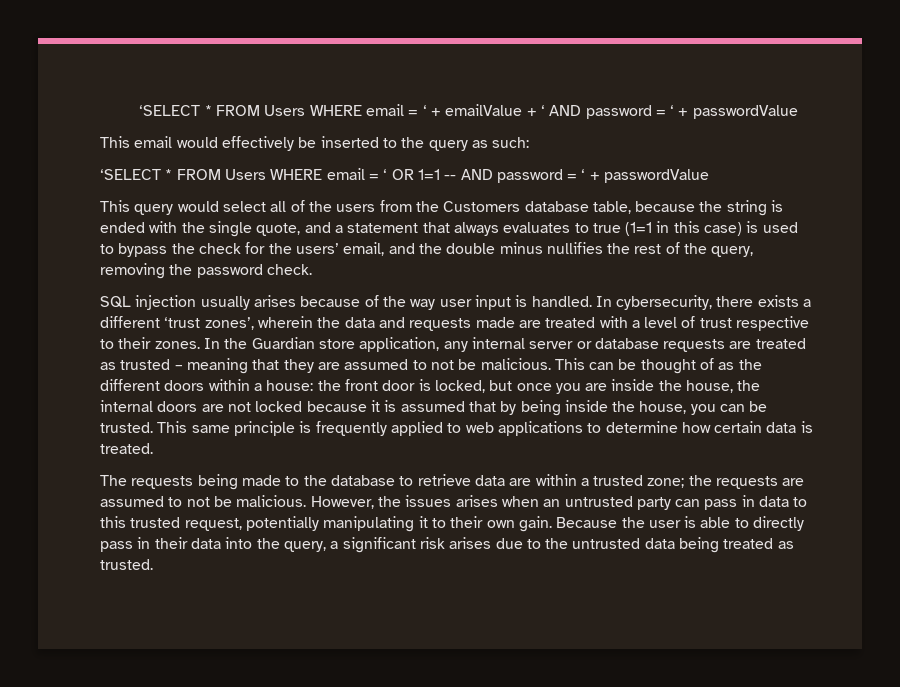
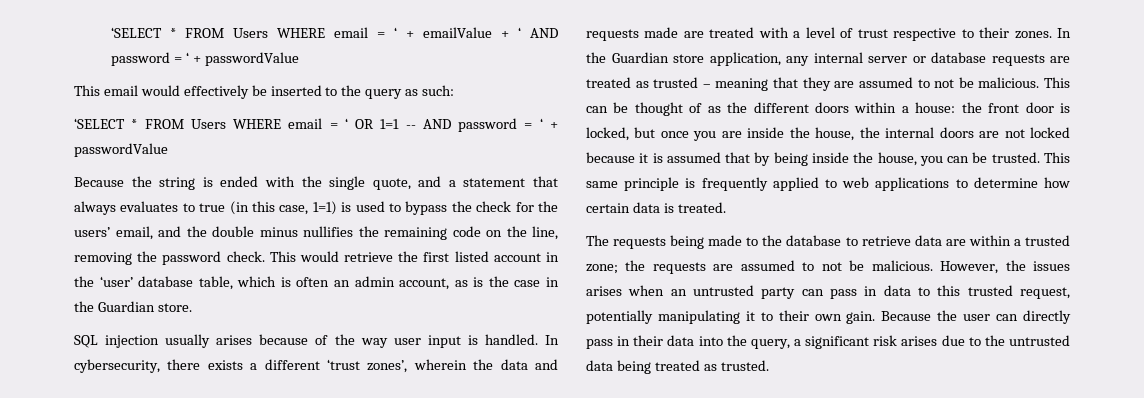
- This query would select all of the users from the Customers database table, because the string is ended with the single quote, and a statement that always evaluates to true (1=1 in this case) is used to bypass the check for the users’ email, and the double minus nullifies the rest of the query, removing the password check.
+ Because the string is ended with the single quote, and a statement that always evaluates to true (in this case, 1=1) is used to bypass the check for the users’ email, and the double minus nullifies the remaining code on the line, removing the password check. This would retrieve the first listed account in the ‘user’ database table, which is often an admin account, as is the case in the Guardian store.
- Because the user is able to directly pass in their data into the query, a significant risk arises due to the untrusted data being treated as trusted.
+ Because the user can directly pass in their data into the query, a significant risk arises due to the untrusted data being treated as trusted.

